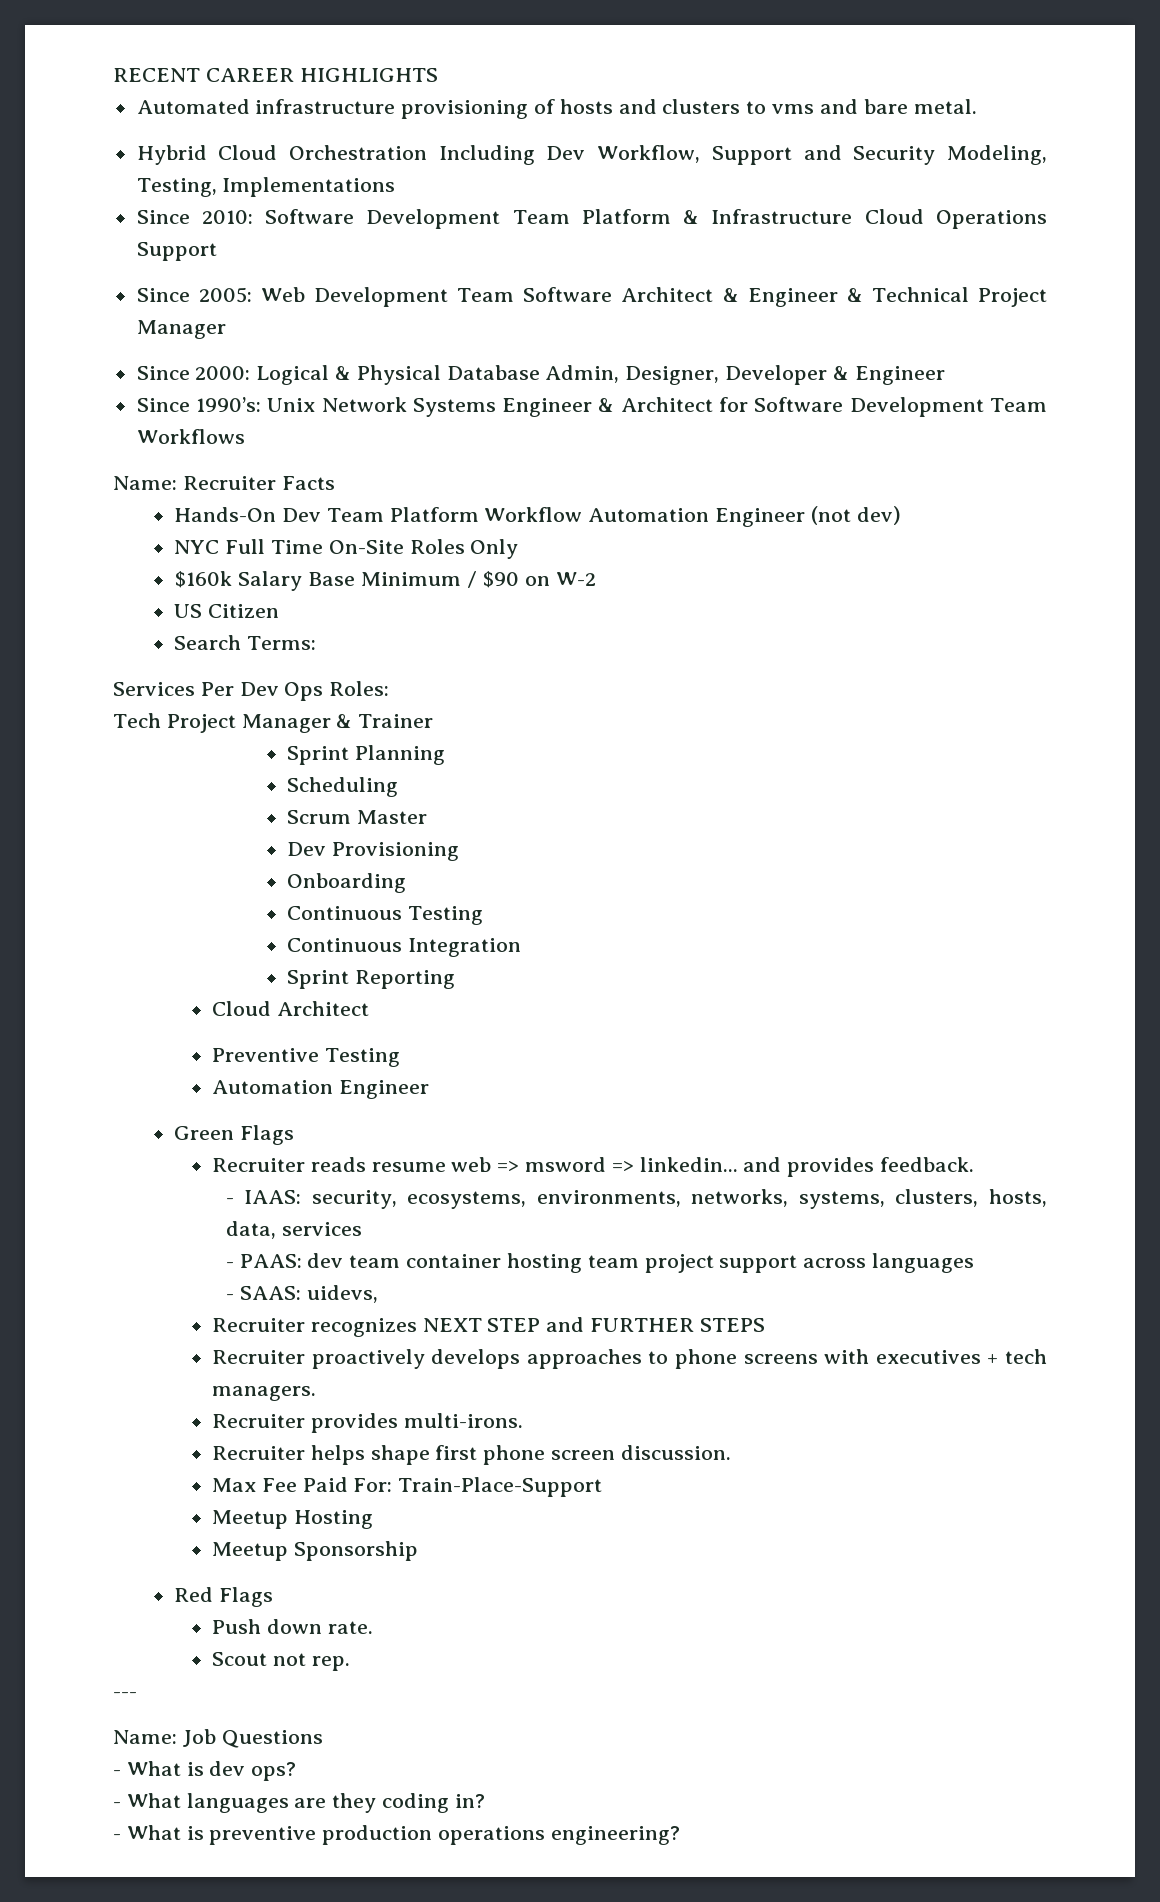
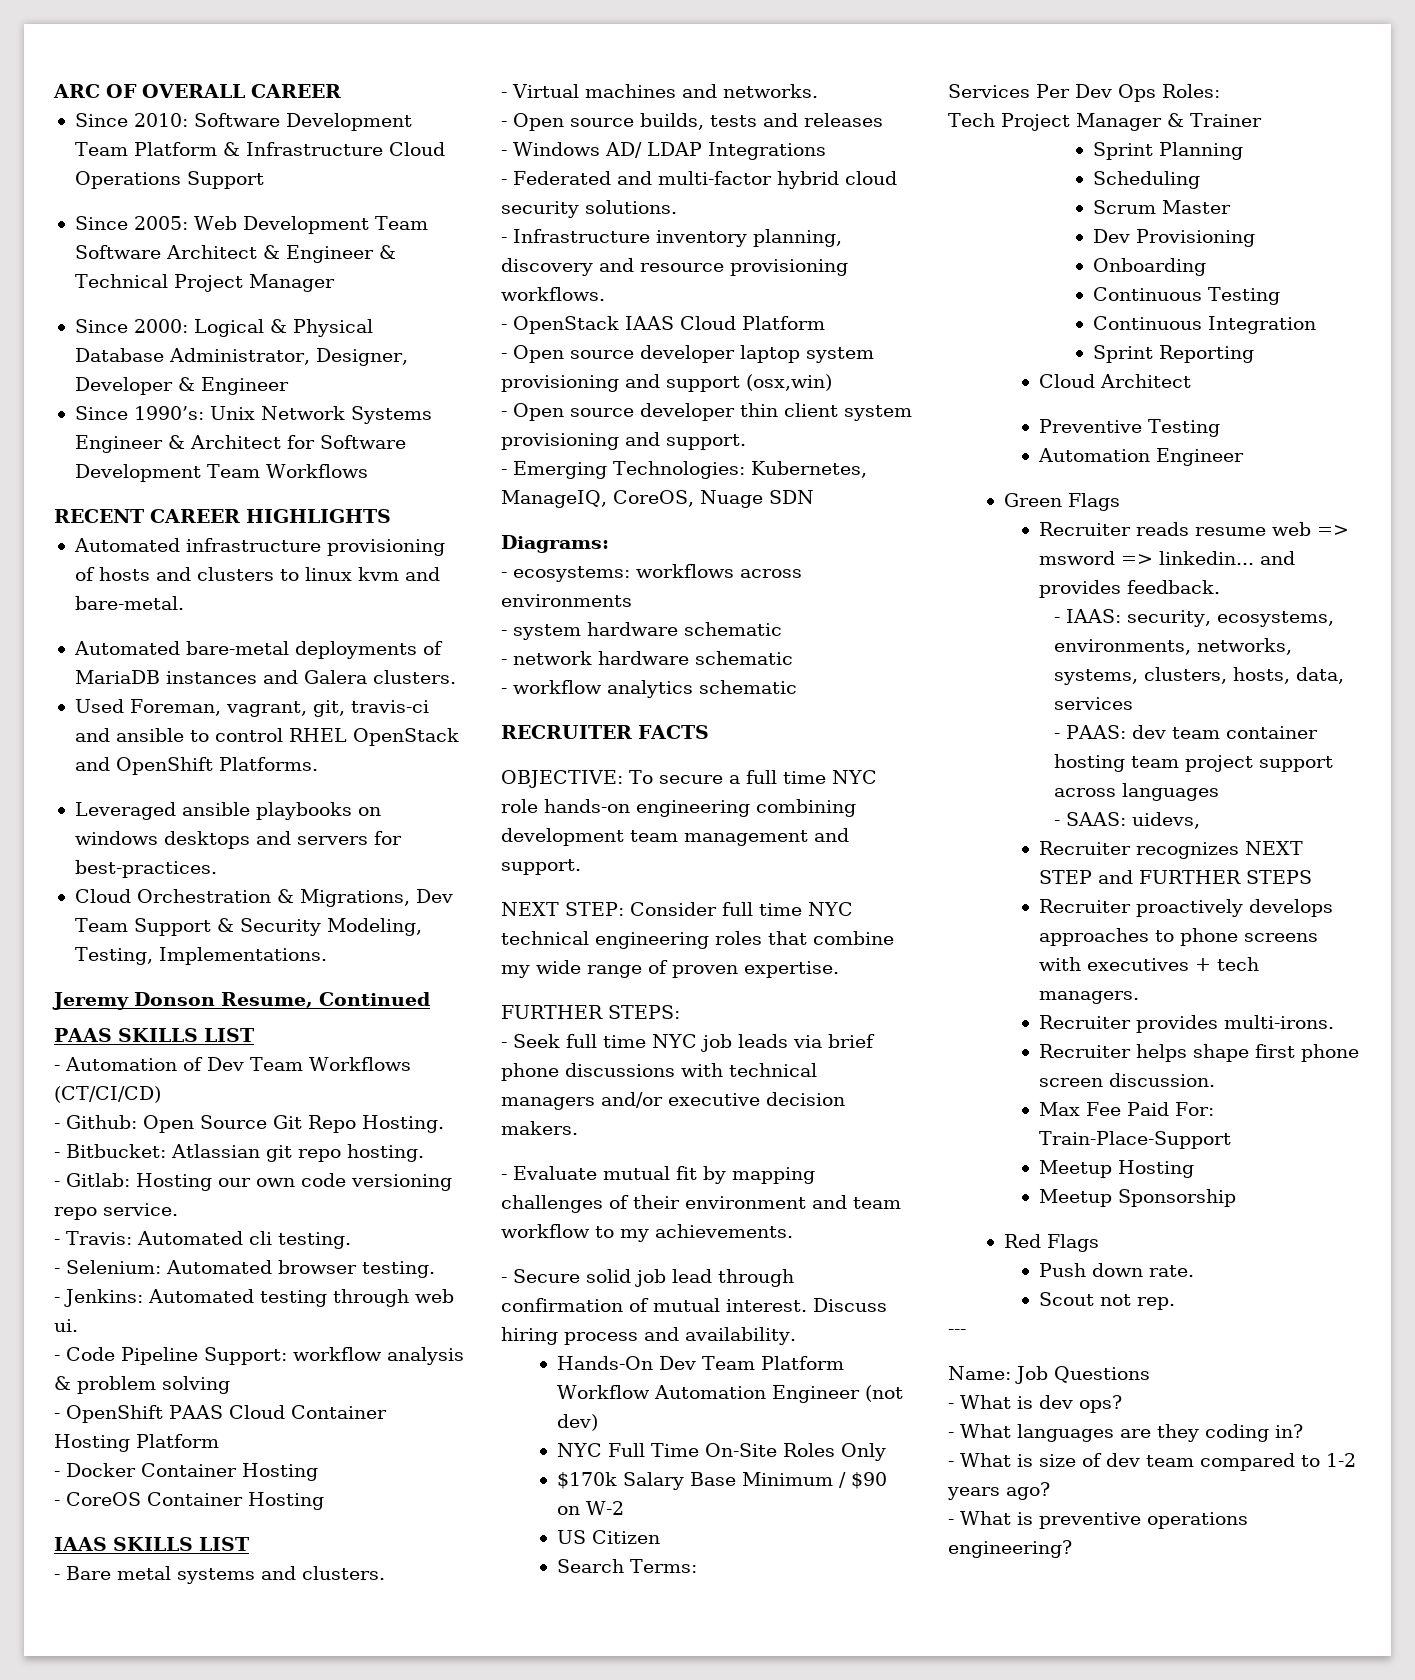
- RECENT CAREER HIGHLIGHTS
- Automated infrastructure provisioning of hosts and clusters to vms and bare metal.
- Hybrid Cloud Orchestration Including Dev Workflow, Support and Security Modeling, Testing, Implementations
+ ARC OF OVERALL CAREER
- Since 2000: Logical & Physical Database Admin, Designer, Developer & Engineer
+ Since 2000: Logical & Physical Database Administrator, Designer, Developer & Engineer
- Name: Recruiter Facts
+ RECENT CAREER HIGHLIGHTS
+ Automated infrastructure provisioning of hosts and clusters to linux kvm and bare-metal.
+ Automated bare-metal deployments of MariaDB instances and Galera clusters.
+ Used Foreman, vagrant, git, travis-ci and ansible to control RHEL OpenStack and OpenShift Platforms.
+ Leveraged ansible playbooks on windows desktops and servers for best-practices.
+ Cloud Orchestration & Migrations, Dev Team Support & Security Modeling, Testing, Implementations.
+ Jeremy Donson Resume, Continued
+ PAAS SKILLS LIST
+ - Automation of Dev Team Workflows (CT/CI/CD)
+ - Github: Open Source Git Repo Hosting.
+ - Bitbucket: Atlassian git repo hosting.
+ - Gitlab: Hosting our own code versioning repo service.
+ - Travis: Automated cli testing.
+ - Selenium: Automated browser testing.
+ - Jenkins: Automated testing through web ui.
+ - Code Pipeline Support: workflow analysis & problem solving
+ - OpenShift PAAS Cloud Container Hosting Platform
+ - Docker Container Hosting
+ - CoreOS Container Hosting
+ IAAS SKILLS LIST
+ - Bare metal systems and clusters.
+ - Virtual machines and networks.
+ - Open source builds, tests and releases
+ - Windows AD/ LDAP Integrations
+ - Federated and multi-factor hybrid cloud security solutions.
+ - Infrastructure inventory planning, discovery and resource provisioning workflows.
+ - OpenStack IAAS Cloud Platform
+ - Open source developer laptop system provisioning and support (osx,win)
+ - Open source developer thin client system provisioning and support.
+ - Emerging Technologies: Kubernetes, ManageIQ, CoreOS, Nuage SDN
+ Diagrams:
+ - ecosystems: workflows across environments
+ - system hardware schematic
+ - network hardware schematic
+ - workflow analytics schematic
+ RECRUITER FACTS
+ OBJECTIVE: To secure a full time NYC role hands-on engineering combining development team management and support.
+ NEXT STEP: Consider full time NYC technical engineering roles that combine my wide range of proven expertise.
+ FURTHER STEPS:
+ - Seek full time NYC job leads via brief phone discussions with technical managers and/or executive decision makers.
+ - Evaluate mutual fit by mapping challenges of their environment and team workflow to my achievements.
+ - Secure solid job lead through confirmation of mutual interest. Discuss hiring process and availability.
- $160k Salary Base Minimum / $90 on W-2
+ $170k Salary Base Minimum / $90 on W-2
+ - What is size of dev team compared to 1-2 years ago?
- - What is preventive production operations engineering?
+ - What is preventive operations engineering?

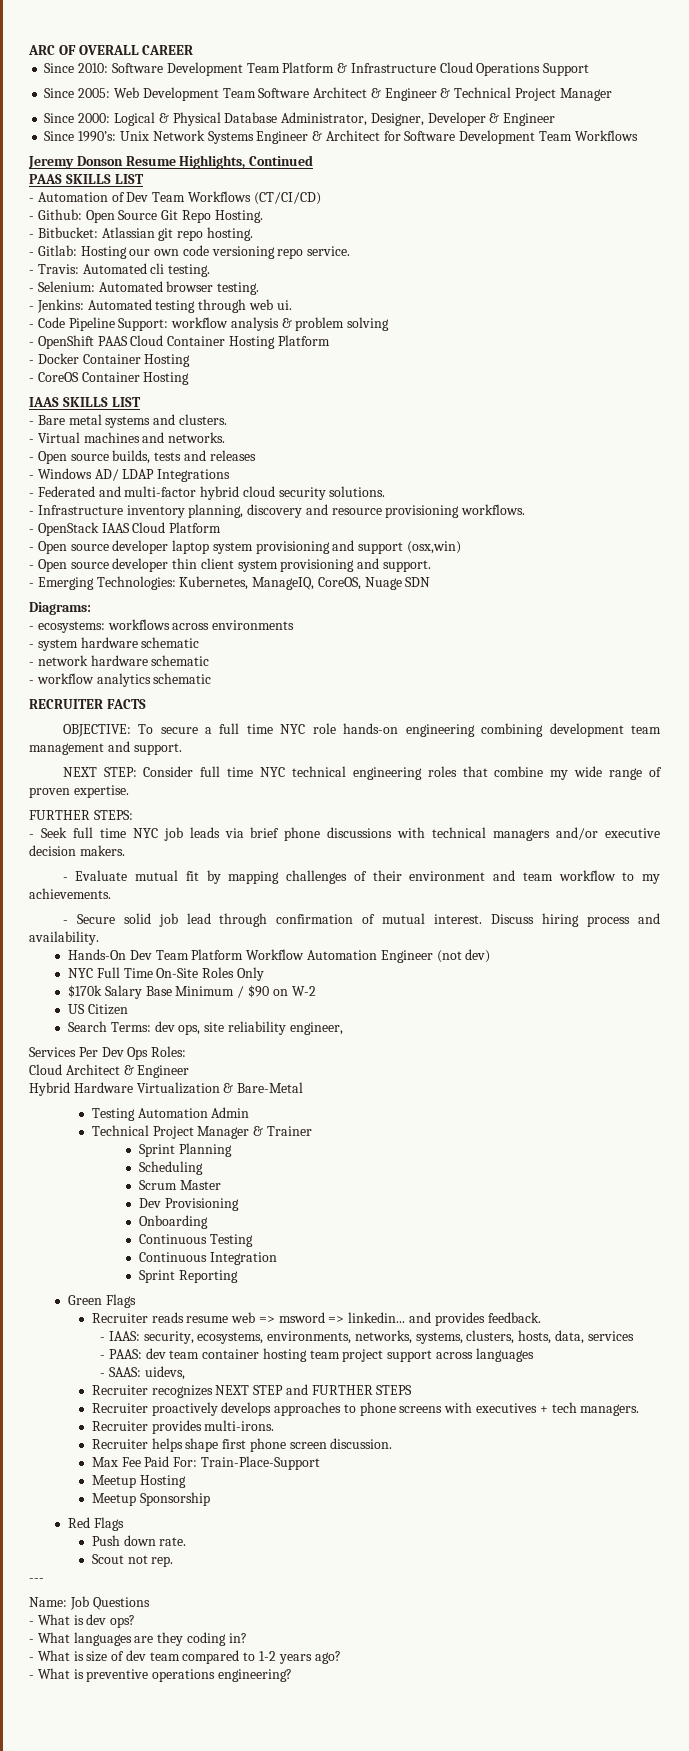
- RECENT CAREER HIGHLIGHTS
- Automated infrastructure provisioning of hosts and clusters to linux kvm and bare-metal.
- Automated bare-metal deployments of MariaDB instances and Galera clusters.
- Used Foreman, vagrant, git, travis-ci and ansible to control RHEL OpenStack and OpenShift Platforms.
- Leveraged ansible playbooks on windows desktops and servers for best-practices.
- Cloud Orchestration & Migrations, Dev Team Support & Security Modeling, Testing, Implementations.
- Jeremy Donson Resume, Continued
+ Jeremy Donson Resume Highlights, Continued
- Search Terms:
+ Search Terms: dev ops, site reliability engineer,
- Tech Project Manager & Trainer
+ Cloud Architect & Engineer
+ Hybrid Hardware Virtualization & Bare-Metal
+ Testing Automation Admin
+ Technical Project Manager & Trainer
- Cloud Architect
- Preventive Testing
- Automation Engineer

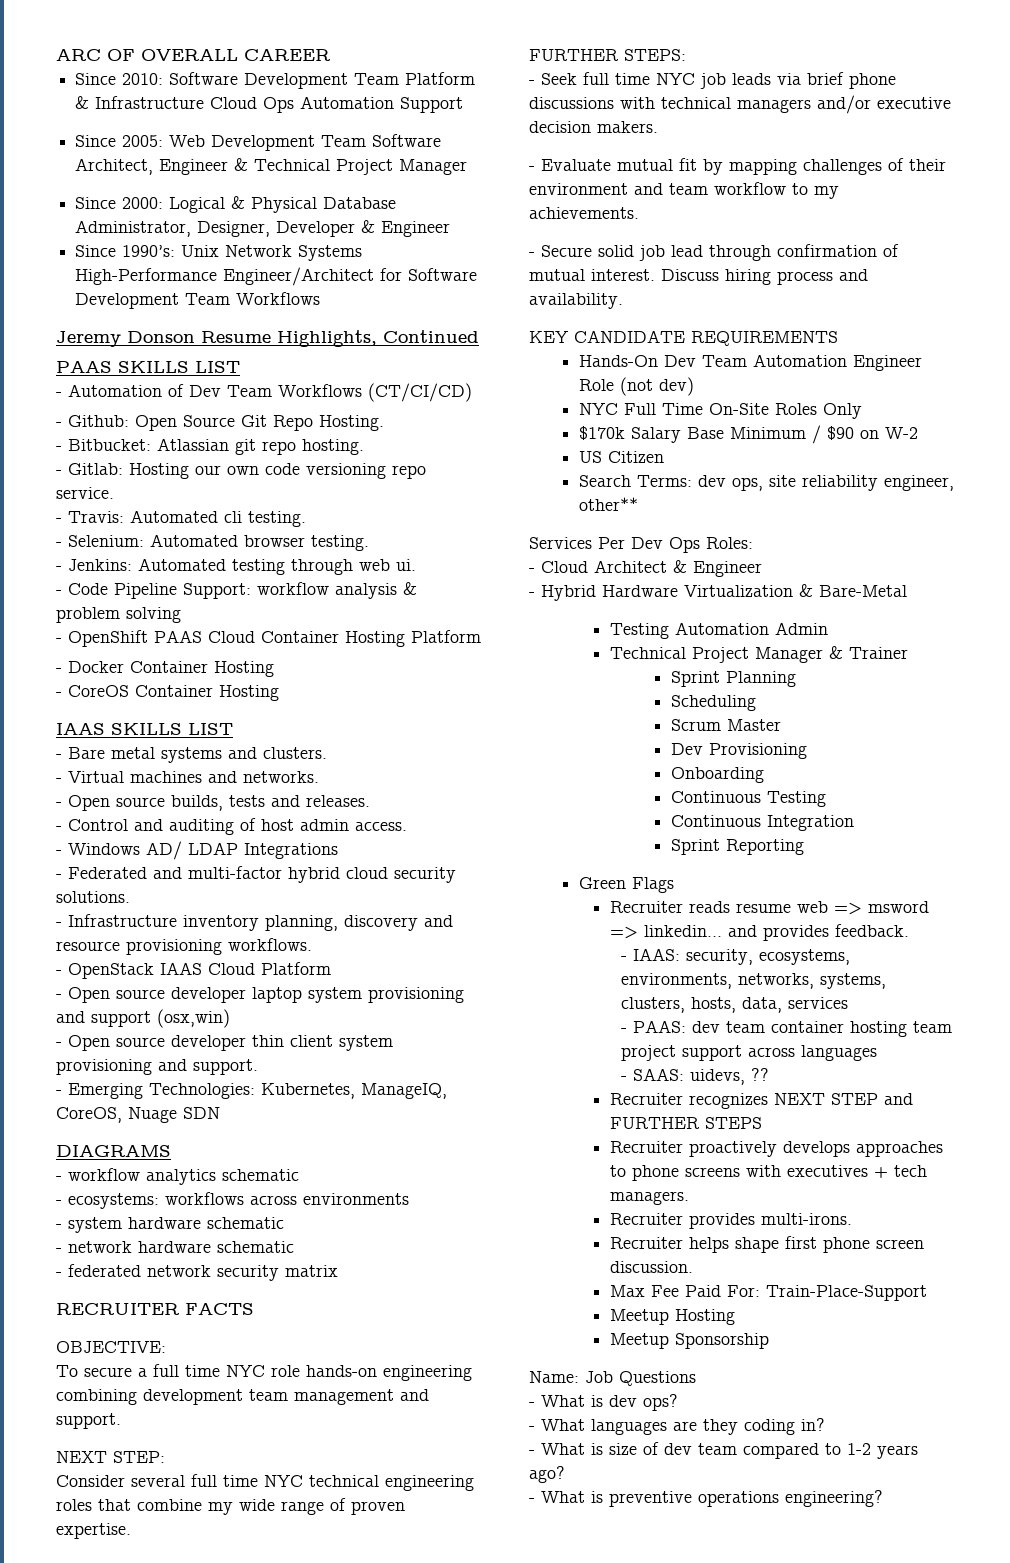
- Since 2010: Software Development Team Platform & Infrastructure Cloud Operations Support
+ Since 2010: Software Development Team Platform & Infrastructure Cloud Ops Automation Support
- Since 2005: Web Development Team Software Architect & Engineer & Technical Project Manager
+ Since 2005: Web Development Team Software Architect, Engineer & Technical Project Manager
- Since 1990’s: Unix Network Systems Engineer & Architect for Software Development Team Workflows
+ Since 1990’s: Unix Network Systems High-Performance Engineer/Architect for Software Development Team Workflows
- - Open source builds, tests and releases
+ - Open source builds, tests and releases.
+ - Control and auditing of host admin access.
- Diagrams:
+ DIAGRAMS
+ - workflow analytics schematic
- - workflow analytics schematic
+ - federated network security matrix
- OBJECTIVE: To secure a full time NYC role hands-on engineering combining development team management and support.
+ OBJECTIVE:
+ To secure a full time NYC role hands-on engineering combining development team management and support.
- NEXT STEP: Consider full time NYC technical engineering roles that combine my wide range of proven expertise.
+ NEXT STEP:
+ Consider several full time NYC technical engineering roles that combine my wide range of proven expertise.
+ KEY CANDIDATE REQUIREMENTS
- Hands-On Dev Team Platform Workflow Automation Engineer (not dev)
+ Hands-On Dev Team Automation Engineer Role (not dev)
- Search Terms: dev ops, site reliability engineer,
+ Search Terms: dev ops, site reliability engineer, other**
- Cloud Architect & Engineer
+ - Cloud Architect & Engineer
- Hybrid Hardware Virtualization & Bare-Metal
+ - Hybrid Hardware Virtualization & Bare-Metal
- - SAAS: uidevs,
+ - SAAS: uidevs, ??
- Red Flags
- Push down rate.
- Scout not rep.
- ---

